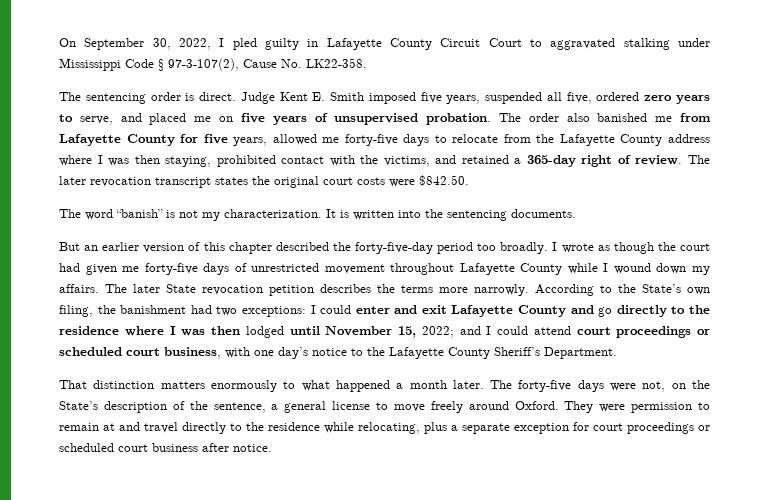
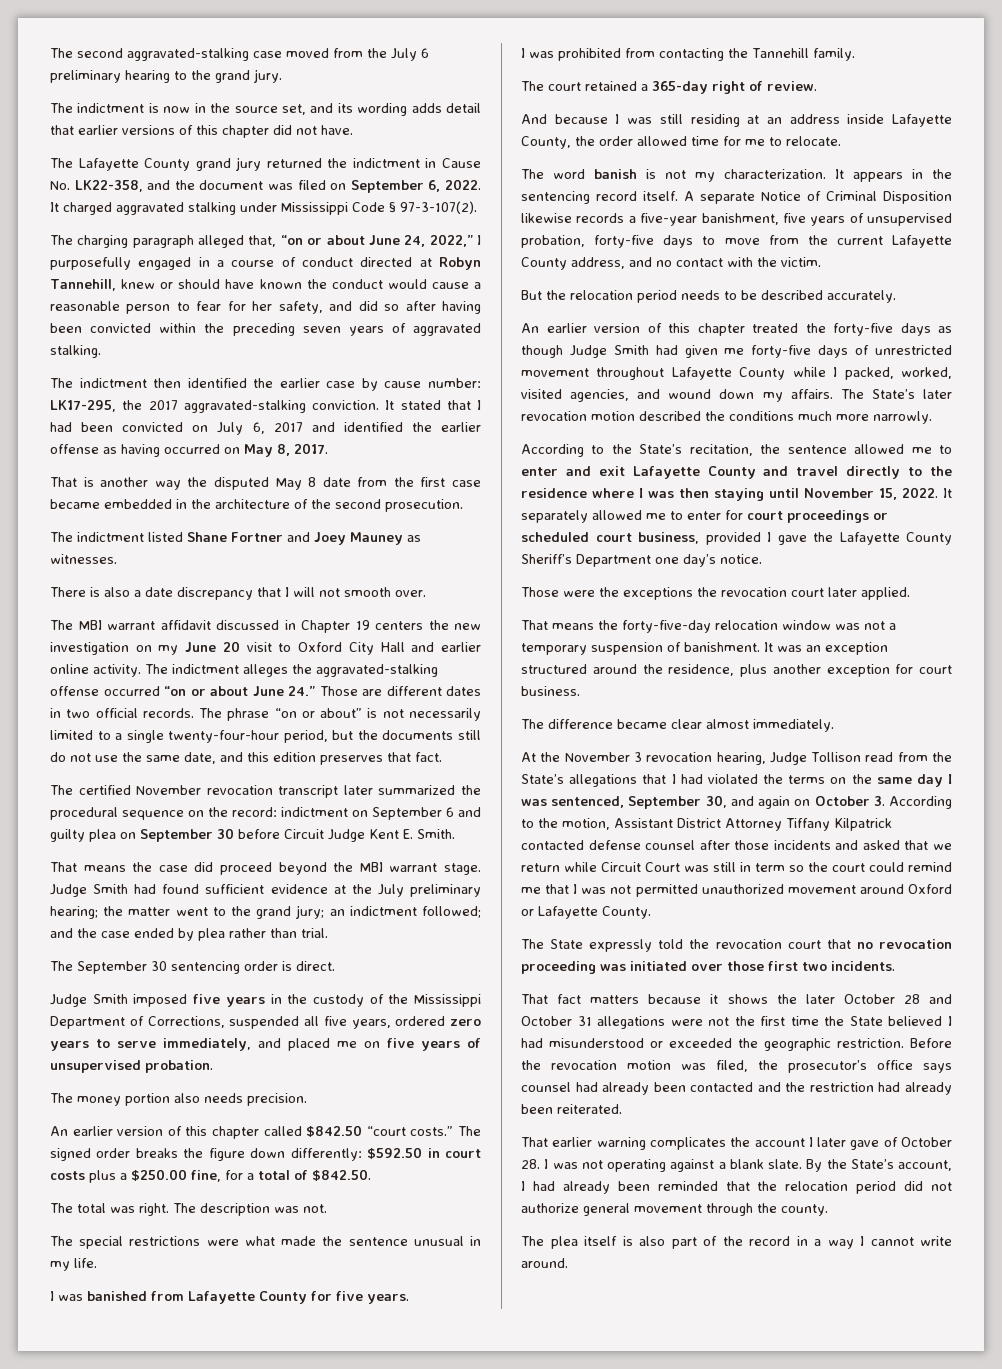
- On September 30, 2022, I pled guilty in Lafayette County Circuit Court to aggravated stalking under Mississippi Code § 97-3-107(2), Cause No. LK22-358.
- The sentencing order is direct. Judge Kent E. Smith imposed five years, suspended all five, ordered zero years to serve, and placed me on five years of unsupervised probation. The order also banished me from Lafayette County for five years, allowed me forty-five days to relocate from the Lafayette County address where I was then staying, prohibited contact with the victims, and retained a 365-day right of review. The later revocation transcript states the original court costs were $842.50.
+ The second aggravated-stalking case moved from the July 6 preliminary hearing to the grand jury.
+ The indictment is now in the source set, and its wording adds detail that earlier versions of this chapter did not have.
+ The Lafayette County grand jury returned the indictment in Cause No. LK22-358, and the document was filed on September 6, 2022. It charged aggravated stalking under Mississippi Code § 97-3-107(2).
+ The charging paragraph alleged that, “on or about June 24, 2022,” I purposefully engaged in a course of conduct directed at Robyn Tannehill, knew or should have known the conduct would cause a reasonable person to fear for her safety, and did so after having been convicted within the preceding seven years of aggravated stalking.
+ The indictment then identified the earlier case by cause number: LK17-295, the 2017 aggravated-stalking conviction. It stated that I had been convicted on July 6, 2017 and identified the earlier offense as having occurred on May 8, 2017.
+ That is another way the disputed May 8 date from the first case became embedded in the architecture of the second prosecution.
+ The indictment listed Shane Fortner and Joey Mauney as witnesses.
+ There is also a date discrepancy that I will not smooth over.
+ The MBI warrant affidavit discussed in Chapter 19 centers the new investigation on my June 20 visit to Oxford City Hall and earlier online activity. The indictment alleges the aggravated-stalking offense occurred “on or about June 24.” Those are different dates in two official records. The phrase “on or about” is not necessarily limited to a single twenty-four-hour period, but the documents still do not use the same date, and this edition preserves that fact.
+ The certified November revocation transcript later summarized the procedural sequence on the record: indictment on September 6 and guilty plea on September 30 before Circuit Judge Kent E. Smith.
+ That means the case did proceed beyond the MBI warrant stage. Judge Smith had found sufficient evidence at the July preliminary hearing; the matter went to the grand jury; an indictment followed; and the case ended by plea rather than trial.
+ The September 30 sentencing order is direct.
+ Judge Smith imposed five years in the custody of the Mississippi Department of Corrections, suspended all five years, ordered zero years to serve immediately, and placed me on five years of unsupervised probation.
+ The money portion also needs precision.
+ An earlier version of this chapter called $842.50 “court costs.” The signed order breaks the figure down differently: $592.50 in court costs plus a $250.00 fine, for a total of $842.50.
+ The total was right. The description was not.
+ The special restrictions were what made the sentence unusual in my life.
+ I was banished from Lafayette County for five years.
+ I was prohibited from contacting the Tannehill family.
+ The court retained a 365-day right of review.
+ And because I was still residing at an address inside Lafayette County, the order allowed time for me to relocate.
- The word “banish” is not my characterization.
+ The word banish is not my characterization.
- It is written into the sentencing documents.
- But an earlier version of this chapter described the forty-five-day period too broadly. I wrote as though the court had given me forty-five days of unrestricted movement throughout Lafayette County while I wound down my affairs.
+ It appears in the sentencing record itself. A separate Notice of Criminal Disposition likewise records a five-year banishment, five years of unsupervised probation, forty-five days to move from the current Lafayette County address, and no contact with the victim.
+ But the relocation period needs to be described accurately.
+ An earlier version of this chapter treated the forty-five days as though Judge Smith had given me forty-five days of unrestricted movement throughout Lafayette County while I packed, worked, visited agencies, and wound down my affairs.
- The later State revocation petition describes the terms more narrowly. According to the State’s own filing, the banishment had two exceptions: I could enter and exit Lafayette County and go directly to the residence where I was then lodged until November 15, 2022; and I could attend court proceedings or scheduled court business, with one day’s notice to the Lafayette County Sheriff’s Department.
- That distinction matters enormously to what happened a month later. The forty-five days were not, on the State’s description of the sentence, a general license to move freely around Oxford. They were permission to remain at and travel directly to the residence while relocating, plus a separate exception for court proceedings or scheduled court business after notice.
+ The State’s later revocation motion described the conditions much more narrowly.
+ According to the State’s recitation, the sentence allowed me to enter and exit Lafayette County and travel directly to the residence where I was then staying until November 15, 2022. It separately allowed me to enter for court proceedings or scheduled court business, provided I gave the Lafayette County Sheriff’s Department one day’s notice.
+ Those were the exceptions the revocation court later applied.
+ That means the forty-five-day relocation window was not a temporary suspension of banishment. It was an exception structured around the residence, plus another exception for court business.
+ The difference became clear almost immediately.
+ At the November 3 revocation hearing, Judge Tollison read from the State’s allegations that I had violated the terms on the same day I was sentenced, September 30, and again on October 3. According to the motion, Assistant District Attorney Tiffany Kilpatrick contacted defense counsel after those incidents and asked that we return while Circuit Court was still in term so the court could remind me that I was not permitted unauthorized movement around Oxford or Lafayette County.
+ The State expressly told the revocation court that no revocation proceeding was initiated over those first two incidents.
+ That fact matters because it shows the later October 28 and October 31 allegations were not the first time the State believed I had misunderstood or exceeded the geographic restriction. Before the revocation motion was filed, the prosecutor’s office says counsel had already been contacted and the restriction had already been reiterated.
+ That earlier warning complicates the account I later gave of October 28. I was not operating against a blank slate. By the State’s account, I had already been reminded that the relocation period did not authorize general movement through the county.
+ The plea itself is also part of the record in a way I cannot write around.

